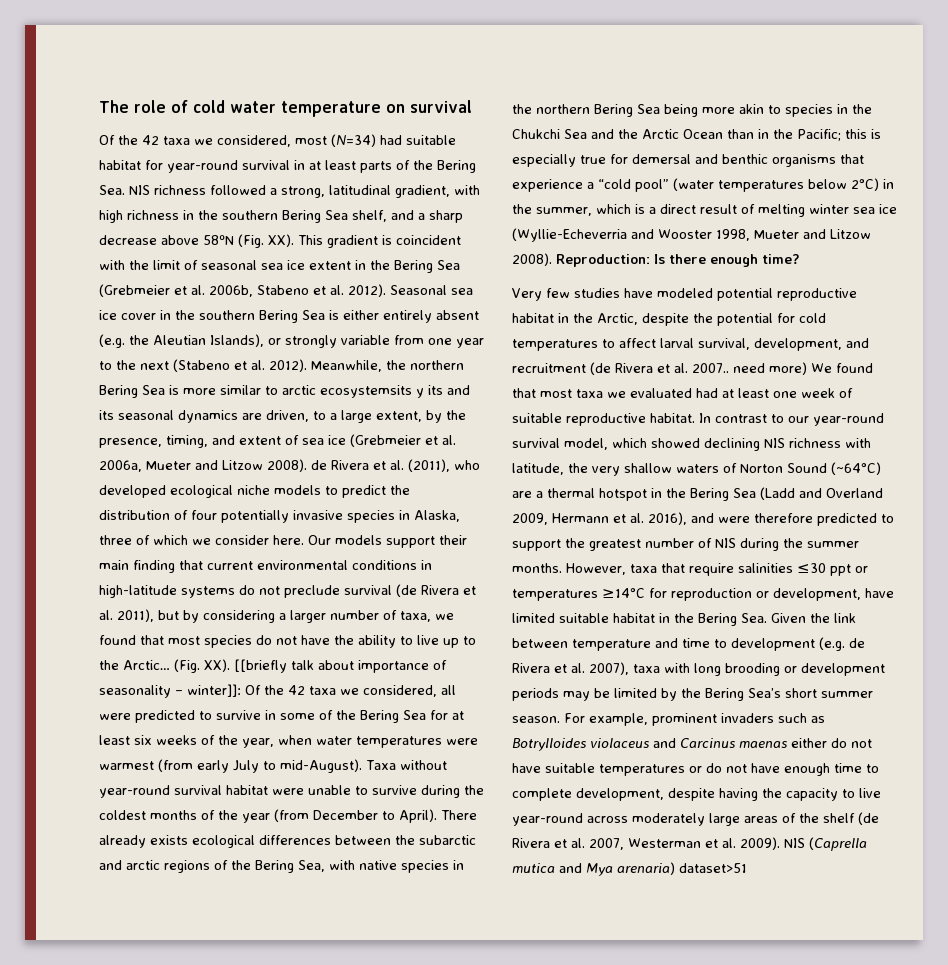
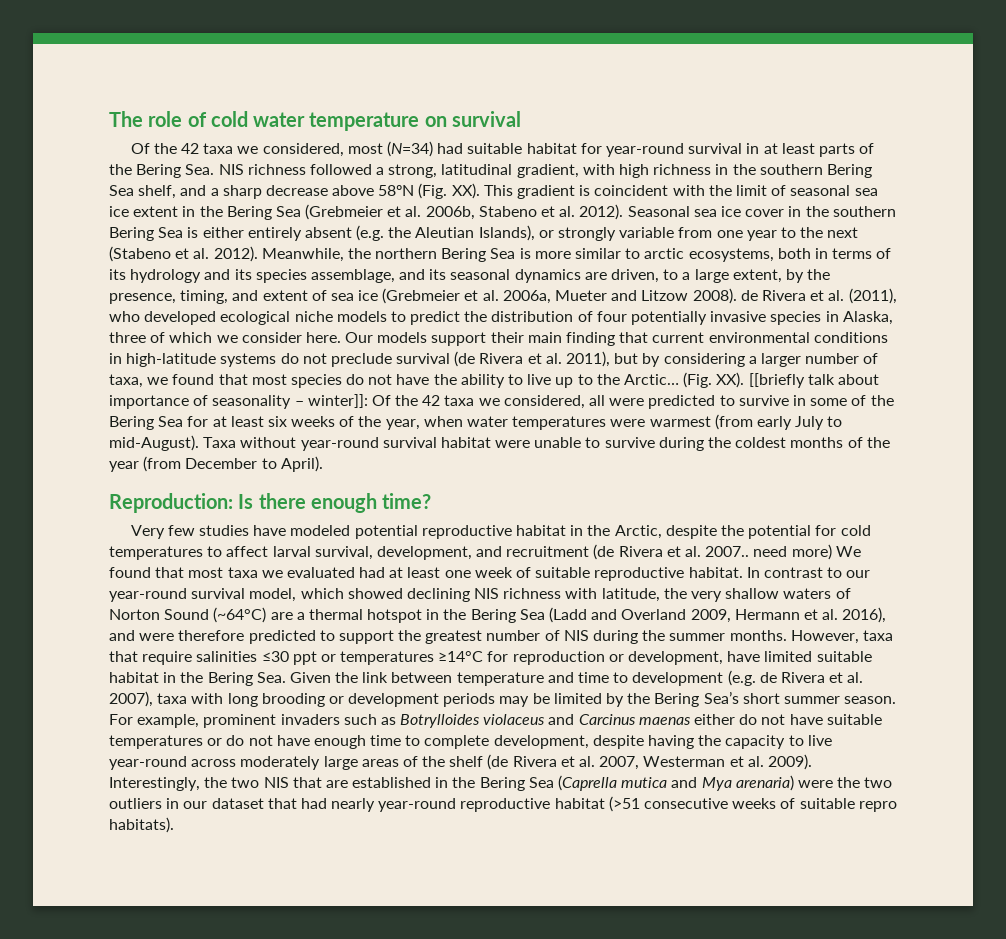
- Meanwhile, the northern Bering Sea is more similar to arctic ecosystemsits y its and its seasonal dynamics are driven, to a large extent, by the presence, timing, and extent of sea ice (Grebmeier et al. 2006a, Mueter and Litzow 2008). de Rivera et al. (2011), who developed ecological niche models to predict the distribution of four potentially invasive species in Alaska, three of which we consider here.
+ Meanwhile, the northern Bering Sea is more similar to arctic ecosystems, both in terms of its hydrology and its species assemblage, and its seasonal dynamics are driven, to a large extent, by the presence, timing, and extent of sea ice (Grebmeier et al. 2006a, Mueter and Litzow 2008). de Rivera et al. (2011), who developed ecological niche models to predict the distribution of four potentially invasive species in Alaska, three of which we consider here.
- Taxa without year-round survival habitat were unable to survive during the coldest months of the year (from December to April). There already exists ecological differences between the subarctic and arctic regions of the Bering Sea, with native species in the northern Bering Sea being more akin to species in the Chukchi Sea and the Arctic Ocean than in the Pacific; this is especially true for demersal and benthic organisms that experience a “cold pool” (water temperatures below 2°C) in the summer, which is a direct result of melting winter sea ice (Wyllie-Echeverria and Wooster 1998, Mueter and Litzow 2008). Reproduction: Is there enough time?
+ Taxa without year-round survival habitat were unable to survive during the coldest months of the year (from December to April).
+ Reproduction: Is there enough time?
- NIS (Caprella mutica and Mya arenaria) dataset>51
+ Interestingly, the two NIS that are established in the Bering Sea (Caprella mutica and Mya arenaria) were the two outliers in our dataset that had nearly year-round reproductive habitat (>51 consecutive weeks of suitable repro habitats).

